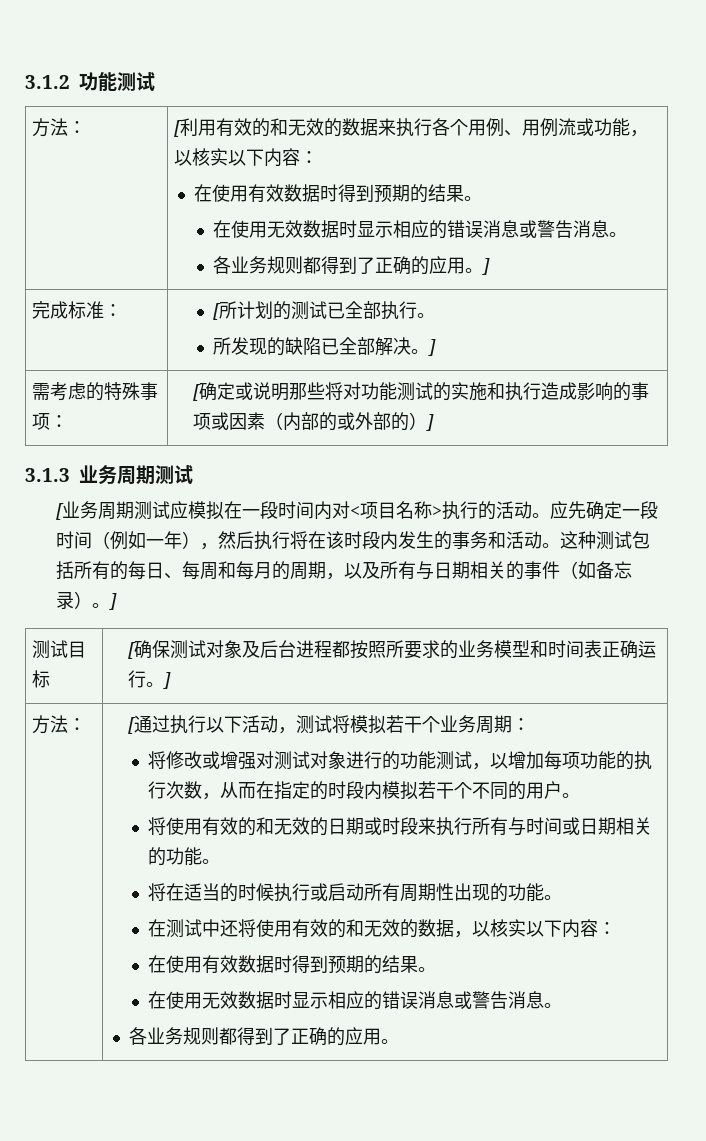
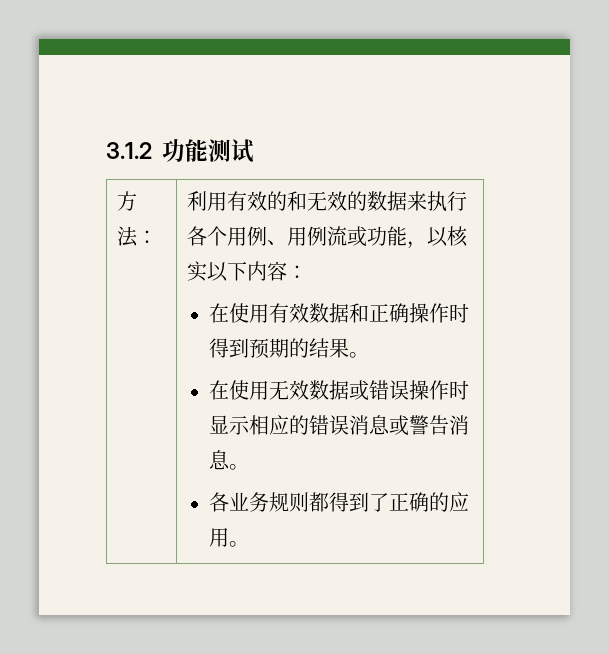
- [利用有效的和无效的数据来执行各个用例、用例流或功能，以核实以下内容：
- 在使用有效数据时得到预期的结果。
- 在使用无效数据时显示相应的错误消息或警告消息。
- 各业务规则都得到了正确的应用。]
- 完成标准： | [所计划的测试已全部执行。
- 所发现的缺陷已全部解决。]
- 需考虑的特殊事项： | [确定或说明那些将对功能测试的实施和执行造成影响的事项或因素（内部的或外部的）]
- 3.1.3业务周期测试
- [业务周期测试应模拟在一段时间内对<项目名称>执行的活动。应先确定一段时间（例如一年），然后执行将在该时段内发生的事务和活动。这种测试包括所有的每日、每周和每月的周期，以及所有与日期相关的事件（如备忘录）。]
- 测试目标 | [确保测试对象及后台进程都按照所要求的业务模型和时间表正确运行。]
- 方法： | [通过执行以下活动，测试将模拟若干个业务周期：
- 将修改或增强对测试对象进行的功能测试，以增加每项功能的执行次数，从而在指定的时段内模拟若干个不同的用户。
- 将使用有效的和无效的日期或时段来执行所有与时间或日期相关的功能。
- 将在适当的时候执行或启动所有周期性出现的功能。
- 在测试中还将使用有效的和无效的数据，以核实以下内容：
- 在使用有效数据时得到预期的结果。
- 在使用无效数据时显示相应的错误消息或警告消息。
+ 利用有效的和无效的数据来执行各个用例、用例流或功能，以核实以下内容：
+ 在使用有效数据和正确操作时得到预期的结果。
+ 在使用无效数据或错误操作时显示相应的错误消息或警告消息。

